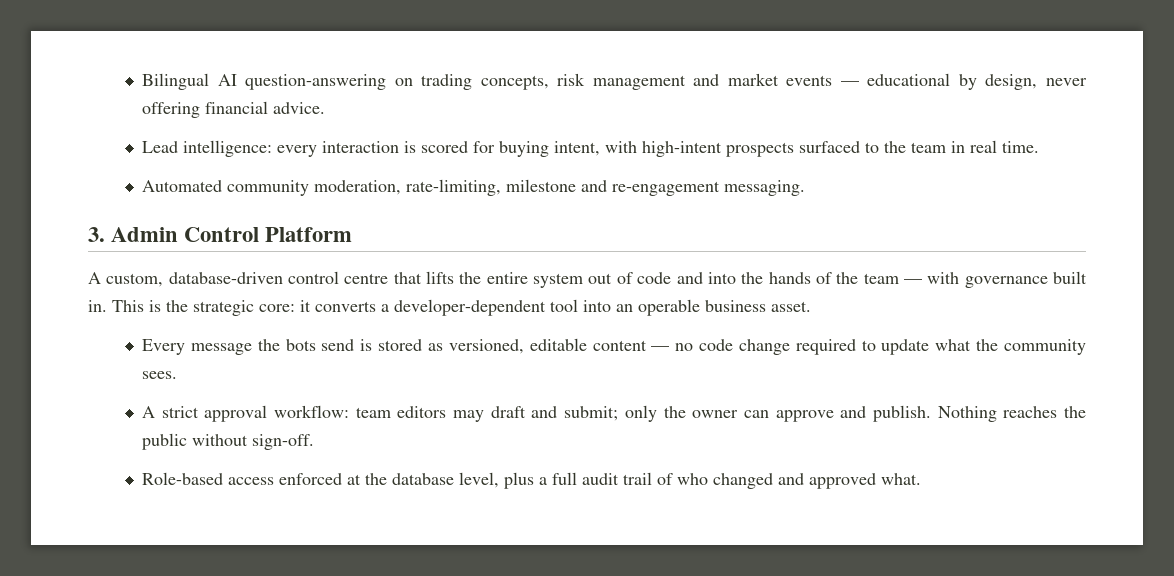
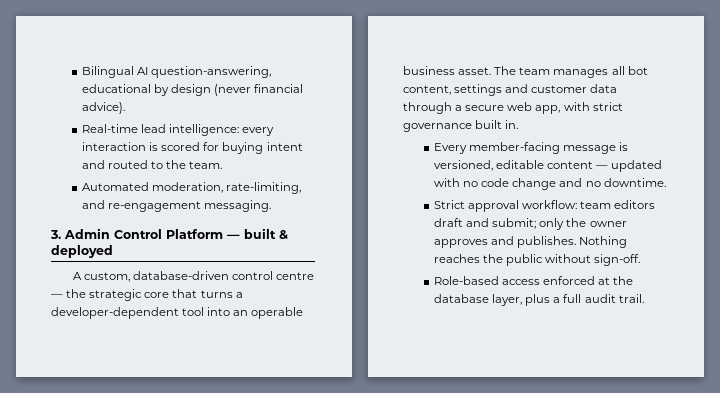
- Bilingual AI question-answering on trading concepts, risk management and market events — educational by design, never offering financial advice.
- Lead intelligence: every interaction is scored for buying intent, with high-intent prospects surfaced to the team in real time.
+ Bilingual AI question-answering, educational by design (never financial advice).
+ Real-time lead intelligence: every interaction is scored for buying intent and routed to the team.
- Automated community moderation, rate-limiting, milestone and re-engagement messaging.
+ Automated moderation, rate-limiting, and re-engagement messaging.
- 3. Admin Control Platform
+ 3. Admin Control Platform — built & deployed
- A custom, database-driven control centre that lifts the entire system out of code and into the hands of the team — with governance built in. This is the strategic core: it converts a developer-dependent tool into an operable business asset.
- Every message the bots send is stored as versioned, editable content — no code change required to update what the community sees.
- A strict approval workflow: team editors may draft and submit; only the owner can approve and publish.
+ A custom, database-driven control centre — the strategic core that turns a developer-dependent tool into an operable business asset. The team manages all bot content, settings and customer data through a secure web app, with strict governance built in.
+ Every member-facing message is versioned, editable content — updated with no code change and no downtime.
+ Strict approval workflow: team editors draft and submit; only the owner approves and publishes.
- Role-based access enforced at the database level, plus a full audit trail of who changed and approved what.
+ Role-based access enforced at the database layer, plus a full audit trail.

